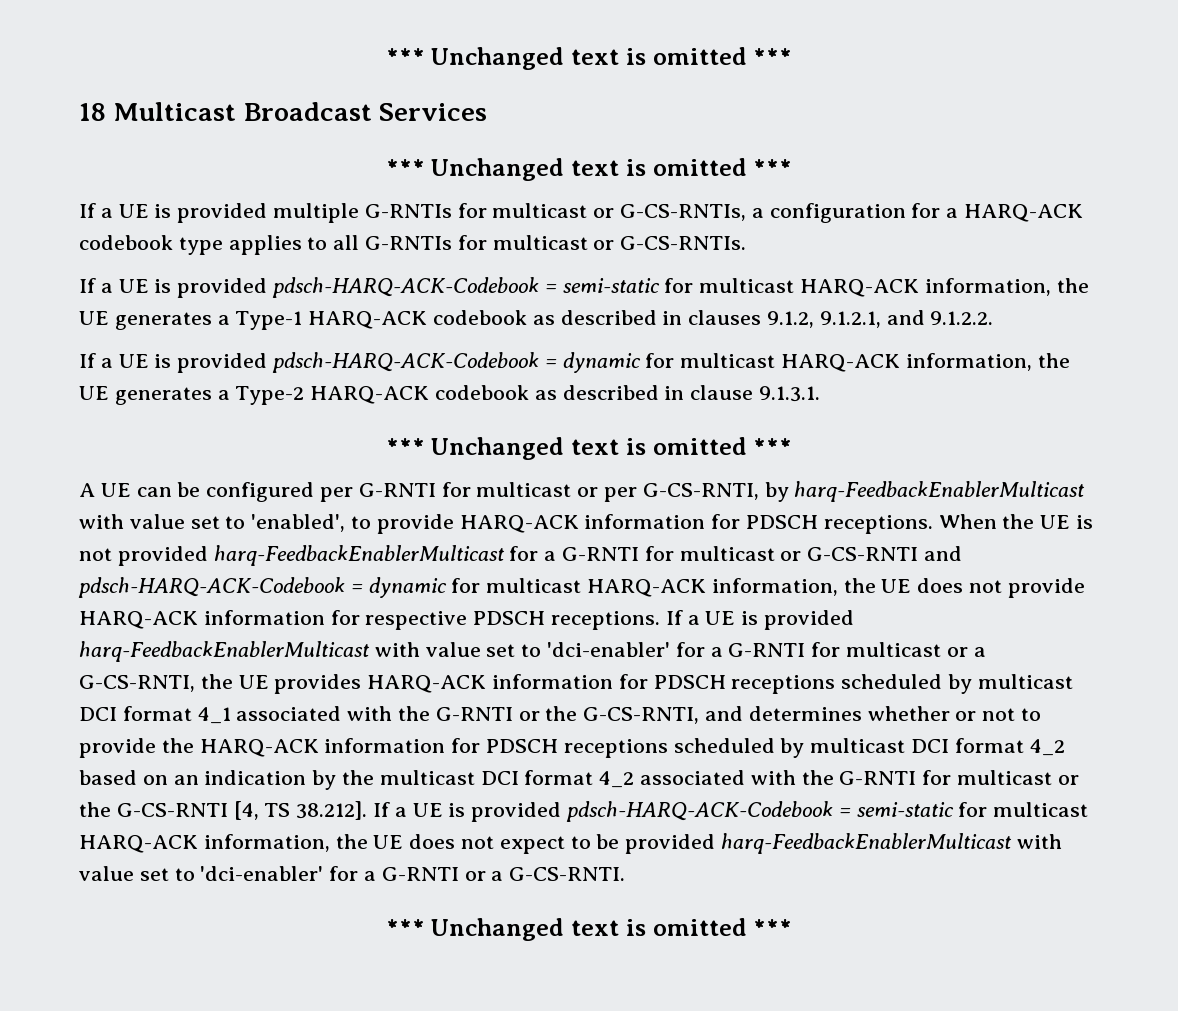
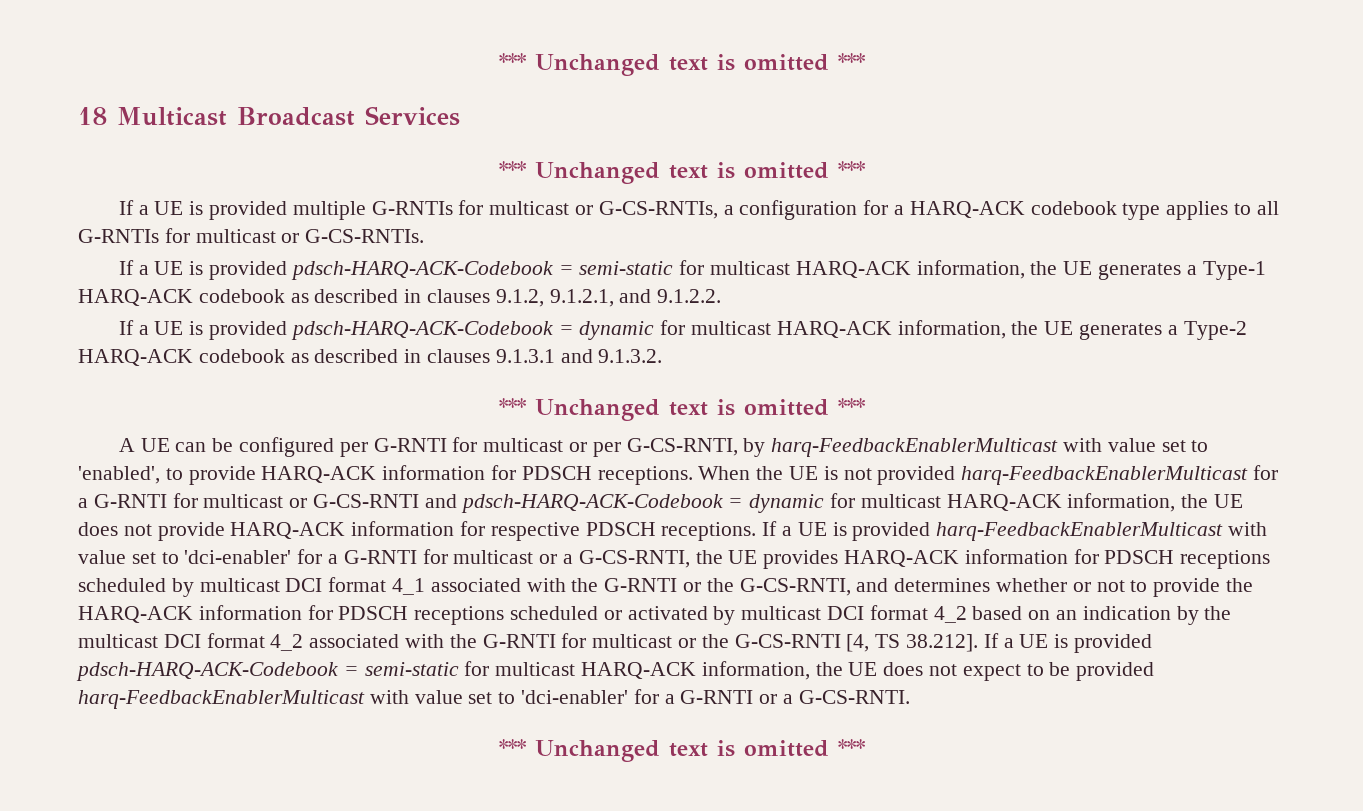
- If a UE is provided pdsch-HARQ-ACK-Codebook = dynamic for multicast HARQ-ACK information, the UE generates a Type-2 HARQ-ACK codebook as described in clause 9.1.3.1.
+ If a UE is provided pdsch-HARQ-ACK-Codebook = dynamic for multicast HARQ-ACK information, the UE generates a Type-2 HARQ-ACK codebook as described in clauses 9.1.3.1 and 9.1.3.2.
- If a UE is provided harq-FeedbackEnablerMulticast with value set to 'dci-enabler' for a G-RNTI for multicast or a G-CS-RNTI, the UE provides HARQ-ACK information for PDSCH receptions scheduled by multicast DCI format 4_1 associated with the G-RNTI or the G-CS-RNTI, and determines whether or not to provide the HARQ-ACK information for PDSCH receptions scheduled by multicast DCI format 4_2 based on an indication by the multicast DCI format 4_2 associated with the G-RNTI for multicast or the G-CS-RNTI [4, TS 38.212]. If a UE is provided pdsch-HARQ-ACK-Codebook = semi-static for multicast HARQ-ACK information, the UE does not expect to be provided harq-FeedbackEnablerMulticast with value set to 'dci-enabler' for a G-RNTI or a G-CS-RNTI.
+ If a UE is provided harq-FeedbackEnablerMulticast with value set to 'dci-enabler' for a G-RNTI for multicast or a G-CS-RNTI, the UE provides HARQ-ACK information for PDSCH receptions scheduled by multicast DCI format 4_1 associated with the G-RNTI or the G-CS-RNTI, and determines whether or not to provide the HARQ-ACK information for PDSCH receptions scheduled or activated by multicast DCI format 4_2 based on an indication by the multicast DCI format 4_2 associated with the G-RNTI for multicast or the G-CS-RNTI [4, TS 38.212]. If a UE is provided pdsch-HARQ-ACK-Codebook = semi-static for multicast HARQ-ACK information, the UE does not expect to be provided harq-FeedbackEnablerMulticast with value set to 'dci-enabler' for a G-RNTI or a G-CS-RNTI.

